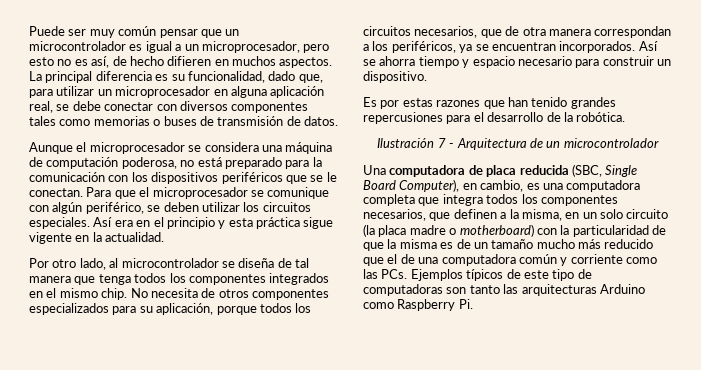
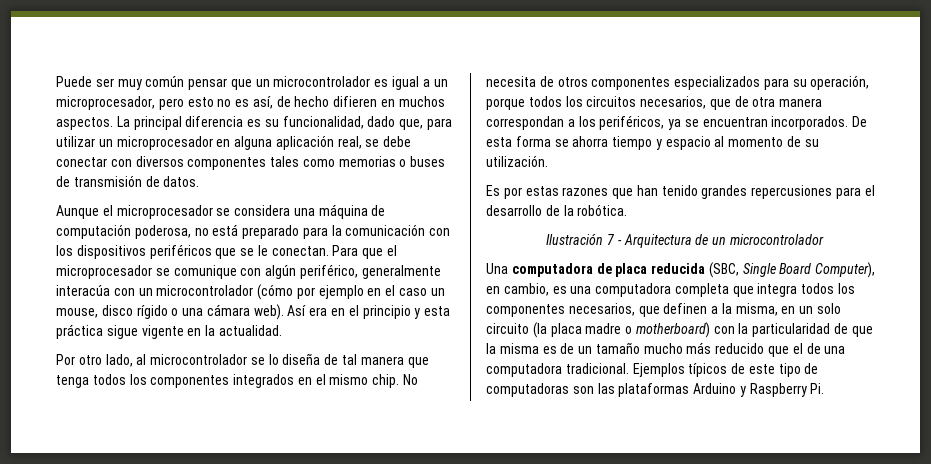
- Para que el microprocesador se comunique con algún periférico, se deben utilizar los circuitos especiales.
+ Para que el microprocesador se comunique con algún periférico, generalmente interacúa con un microcontrolador (cómo por ejemplo en el caso un mouse, disco rígido o una cámara web).
- Por otro lado, al microcontrolador se diseña de tal manera que tenga todos los componentes integrados en el mismo chip.
+ Por otro lado, al microcontrolador se lo diseña de tal manera que tenga todos los componentes integrados en el mismo chip.
- No necesita de otros componentes especializados para su aplicación, porque todos los circuitos necesarios, que de otra manera correspondan a los periféricos, ya se encuentran incorporados.
+ No necesita de otros componentes especializados para su operación, porque todos los circuitos necesarios, que de otra manera correspondan a los periféricos, ya se encuentran incorporados.
- Así se ahorra tiempo y espacio necesario para construir un dispositivo.
+ De esta forma se ahorra tiempo y espacio al momento de su utilización.
- Una computadora de placa reducida (SBC, Single Board Computer), en cambio, es una computadora completa que integra todos los componentes necesarios, que definen a la misma, en un solo circuito (la placa madre o motherboard) con la particularidad de que la misma es de un tamaño mucho más reducido que el de una computadora común y corriente como las PCs. Ejemplos típicos de este tipo de computadoras son tanto las arquitecturas Arduino como Raspberry Pi.
+ Una computadora de placa reducida (SBC, Single Board Computer), en cambio, es una computadora completa que integra todos los componentes necesarios, que definen a la misma, en un solo circuito (la placa madre o motherboard) con la particularidad de que la misma es de un tamaño mucho más reducido que el de una computadora tradicional. Ejemplos típicos de este tipo de computadoras son las plataformas Arduino y Raspberry Pi.

